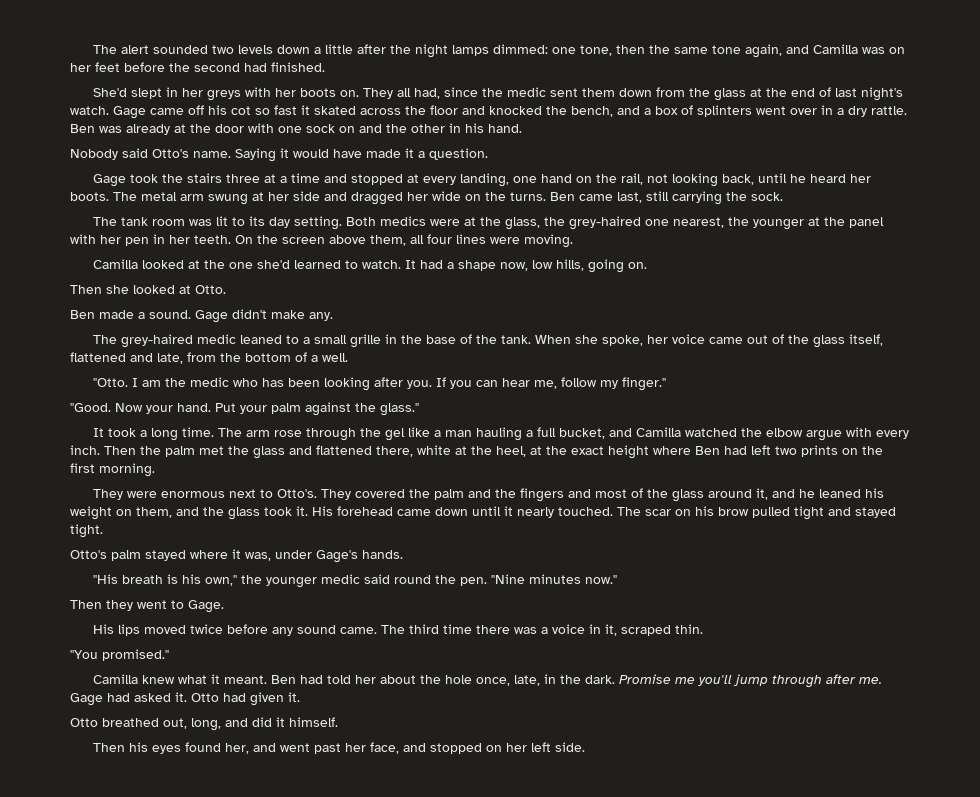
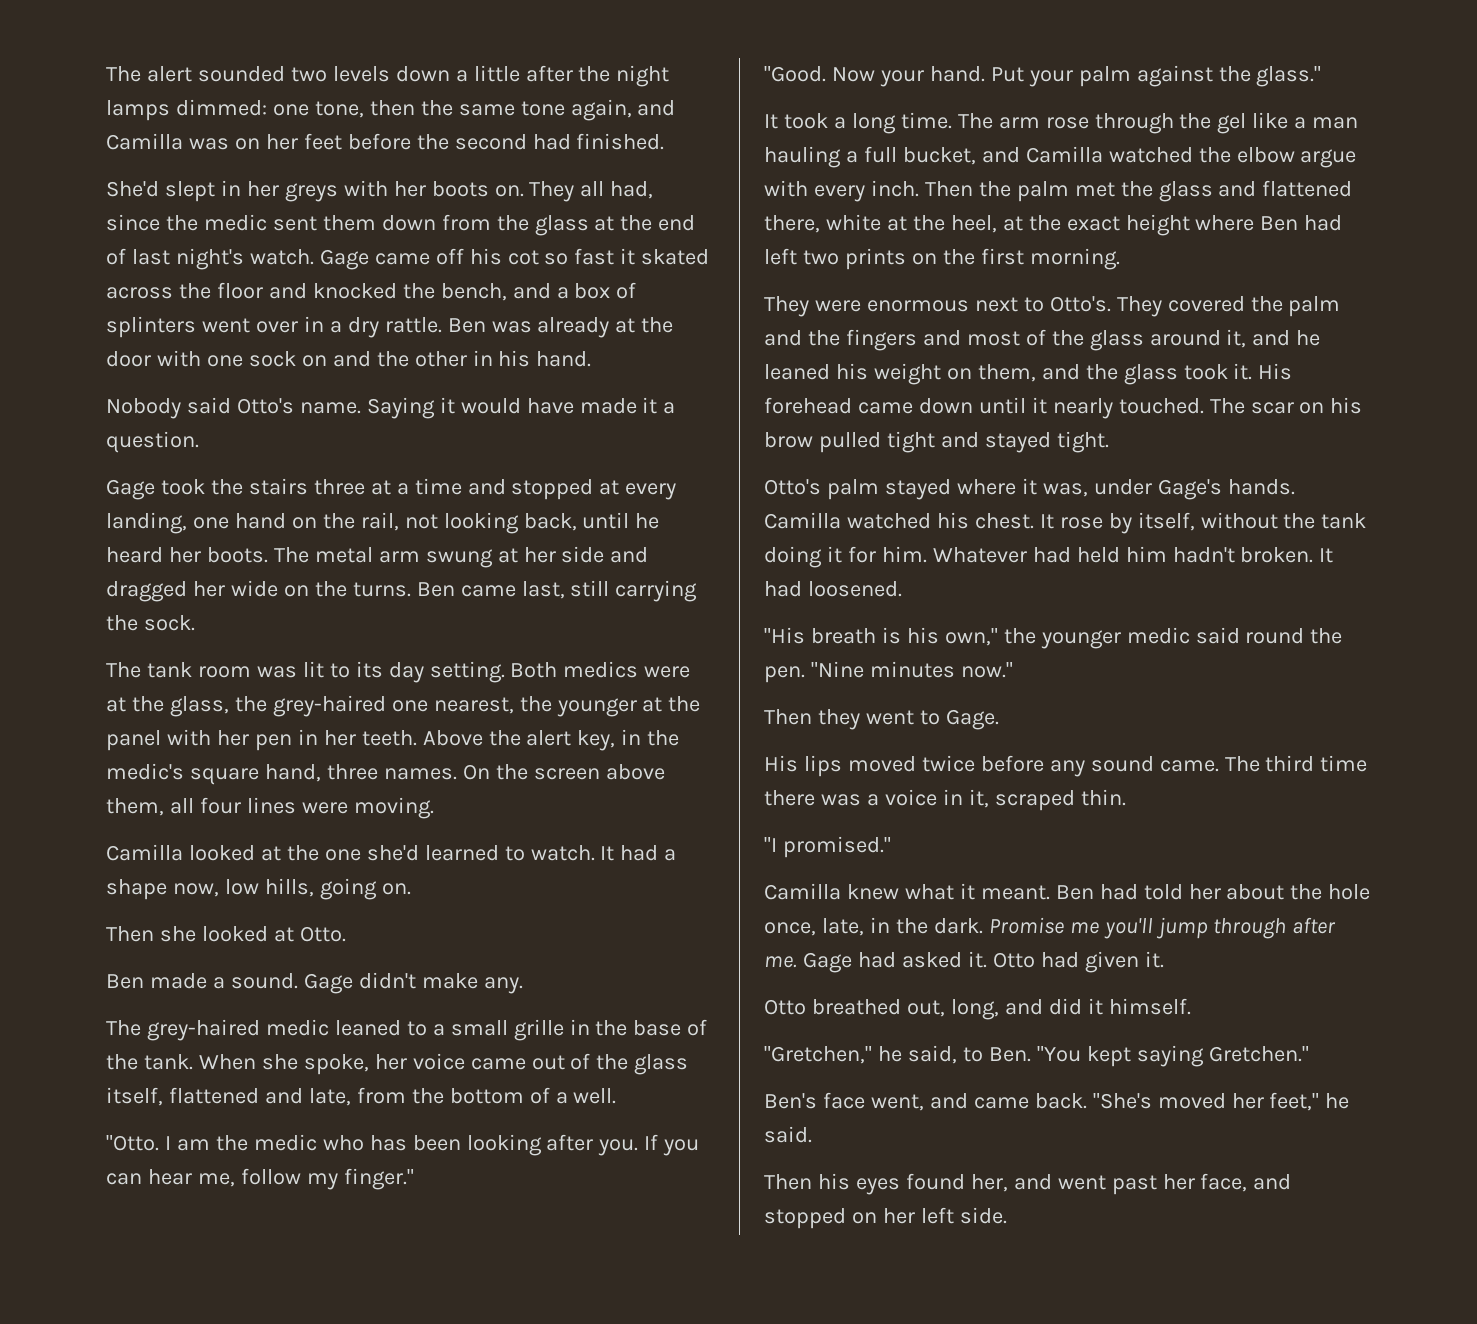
+ Above the alert key, in the medic's square hand, three names.
+ Camilla watched his chest. It rose by itself, without the tank doing it for him. Whatever had held him hadn't broken. It had loosened.
- "You promised."
+ "I promised."
+ "Gretchen," he said, to Ben. "You kept saying Gretchen."
+ Ben's face went, and came back. "She's moved her feet," he said.

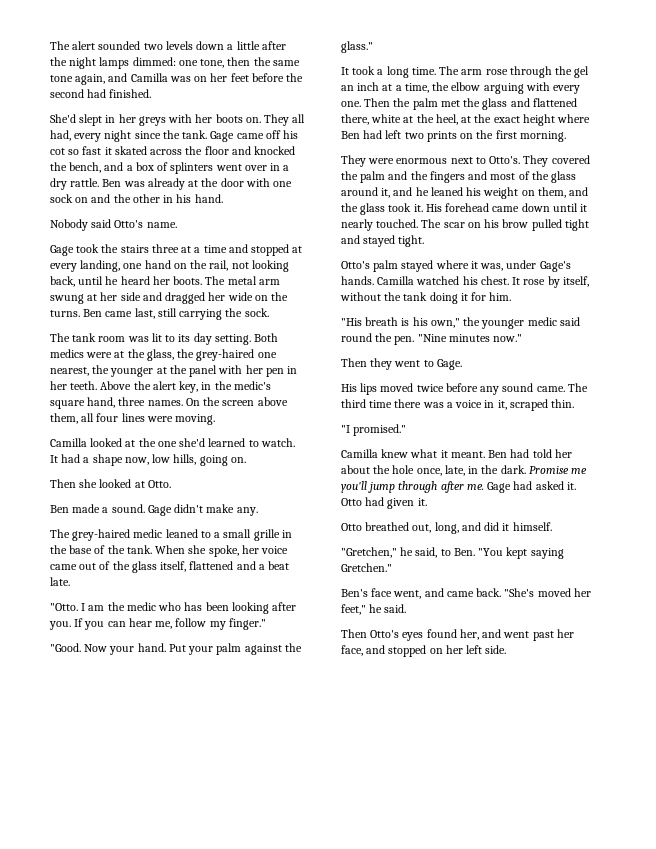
- They all had, since the medic sent them down from the glass at the end of last night's watch.
+ They all had, every night since the tank.
- Saying it would have made it a question.
- When she spoke, her voice came out of the glass itself, flattened and late, from the bottom of a well.
+ When she spoke, her voice came out of the glass itself, flattened and a beat late.
- The arm rose through the gel like a man hauling a full bucket, and Camilla watched the elbow argue with every inch.
+ The arm rose through the gel an inch at a time, the elbow arguing with every one.
- Whatever had held him hadn't broken. It had loosened.
- Then his eyes found her, and went past her face, and stopped on her left side.
+ Then Otto's eyes found her, and went past her face, and stopped on her left side.

